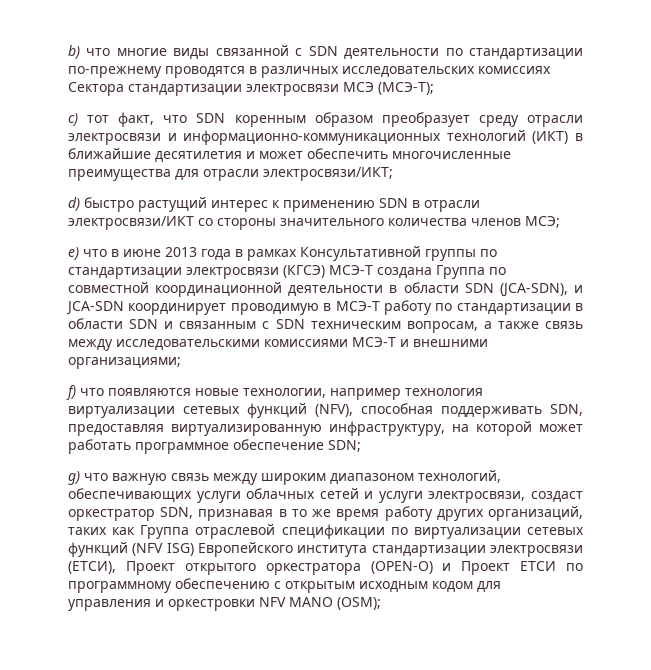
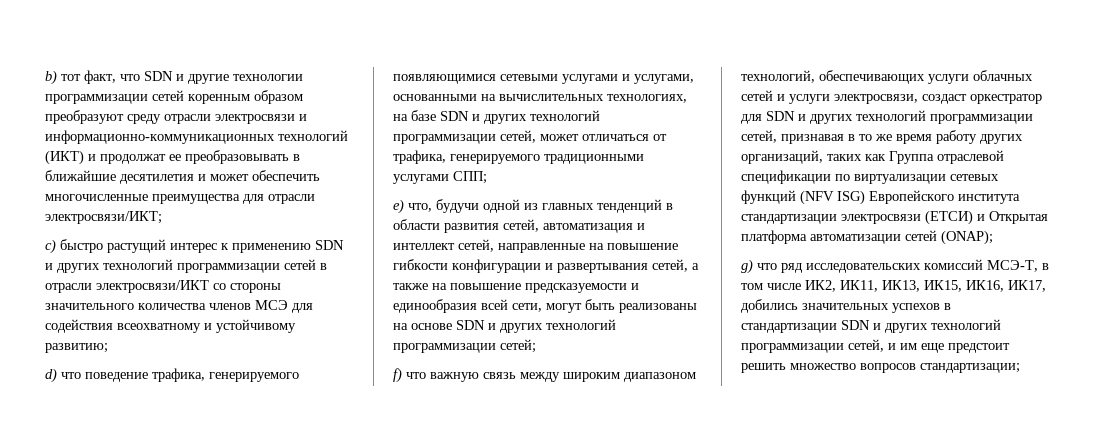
- b) что многие виды связанной с SDN деятельности по стандартизации по-прежнему проводятся в различных исследовательских комиссиях Сектора стандартизации электросвязи МСЭ (МСЭ-T);
- с) тот факт, что SDN коренным образом преобразует среду отрасли электросвязи и информационно-коммуникационных технологий (ИКТ) в ближайшие десятилетия и может обеспечить многочисленные преимущества для отрасли электросвязи/ИКТ;
+ b) тот факт, что SDN и другие технологии программизации сетей коренным образом преобразуют среду отрасли электросвязи и информационно-коммуникационных технологий (ИКТ) и продолжат ее преобразовывать в ближайшие десятилетия и может обеспечить многочисленные преимущества для отрасли электросвязи/ИКТ;
- d) быстро растущий интерес к применению SDN в отрасли электросвязи/ИКТ со стороны значительного количества членов МСЭ;
- е) что в июне 2013 года в рамках Консультативной группы по стандартизации электросвязи (КГСЭ) МСЭ-T создана Группа по совместной координационной деятельности в области SDN (JCA-SDN), и JCA-SDN координирует проводимую в МСЭ-Т работу по стандартизации в области SDN и связанным с SDN техническим вопросам, а также связь между исследовательскими комиссиями МСЭ-Т и внешними организациями;
- f) что появляются новые технологии, например технология виртуализации сетевых функций (NFV), способная поддерживать SDN, предоставляя виртуализированную инфраструктуру, на которой может работать программное обеспечение SDN;
- g) что важную связь между широким диапазоном технологий, обеспечивающих услуги облачных сетей и услуги электросвязи, создаст оркестратор SDN, признавая в то же время работу других организаций, таких как Группа отраслевой спецификации по виртуализации сетевых функций (NFV ISG) Европейского института стандартизации электросвязи (ЕТСИ), Проект открытого оркестратора (OPEN-O) и Проект ЕТСИ по программному обеспечению с открытым исходным кодом для управления и оркестровки NFV MANO (OSM);
+ c) быстро растущий интерес к применению SDN и других технологий программизации сетей в отрасли электросвязи/ИКТ со стороны значительного количества членов МСЭ для содействия всеохватному и устойчивому развитию;
+ d) что поведение трафика, генерируемого появляющимися сетевыми услугами и услугами, основанными на вычислительных технологиях, на базе SDN и других технологий программизации сетей, может отличаться от трафика, генерируемого традиционными услугами СПП;
+ e) что, будучи одной из главных тенденций в области развития сетей, автоматизация и интеллект сетей, направленные на повышение гибкости конфигурации и развертывания сетей, а также на повышение предсказуемости и единообразия всей сети, могут быть реализованы на основе SDN и других технологий программизации сетей;
+ f) что важную связь между широким диапазоном технологий, обеспечивающих услуги облачных сетей и услуги электросвязи, создаст оркестратор для SDN и других технологий программизации сетей, признавая в то же время работу других организаций, таких как Группа отраслевой спецификации по виртуализации сетевых функций (NFV ISG) Европейского института стандартизации электросвязи (ЕТСИ) и Открытая платформа автоматизации сетей (ONAP);
+ g) что ряд исследовательских комиссий МСЭ-Т, в том числе ИК2, ИК11, ИК13, ИК15, ИК16, ИК17, добились значительных успехов в стандартизации SDN и других технологий программизации сетей, и им еще предстоит решить множество вопросов стандартизации;

